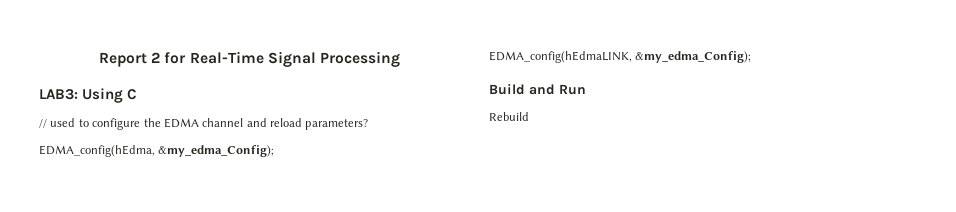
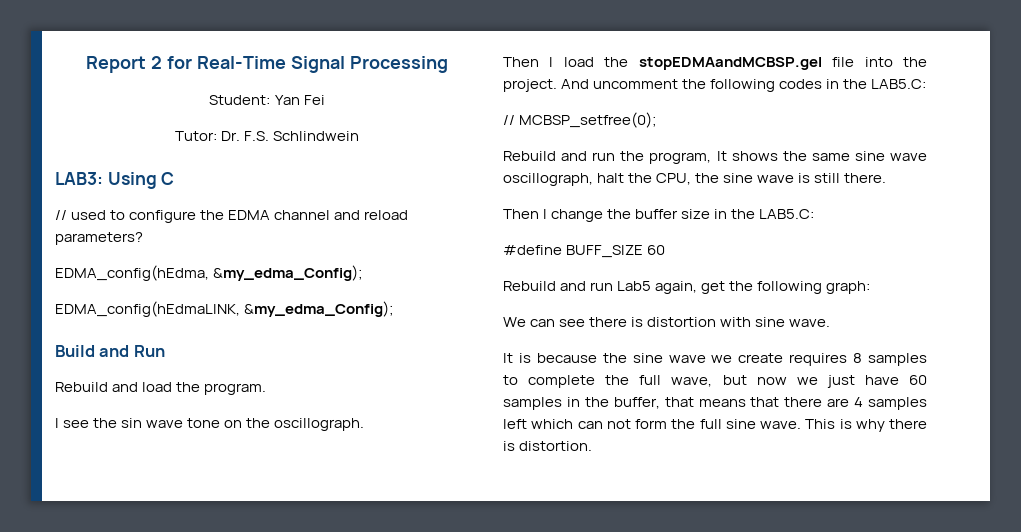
+ Student: Yan Fei
+ Tutor: Dr. F.S. Schlindwein
- Rebuild
+ Rebuild and load the program.
+ I see the sin wave tone on the oscillograph.
+ Then I load the stopEDMAandMCBSP.gel file into the project. And uncomment the following codes in the LAB5.C:
+ // MCBSP_setfree(0);
+ Rebuild and run the program, It shows the same sine wave oscillograph, halt the CPU, the sine wave is still there.
+ Then I change the buffer size in the LAB5.C:
+ #define BUFF_SIZE 60
+ Rebuild and run Lab5 again, get the following graph:
+ We can see there is distortion with sine wave.
+ It is because the sine wave we create requires 8 samples to complete the full wave, but now we just have 60 samples in the buffer, that means that there are 4 samples left which can not form the full sine wave. This is why there is distortion.

